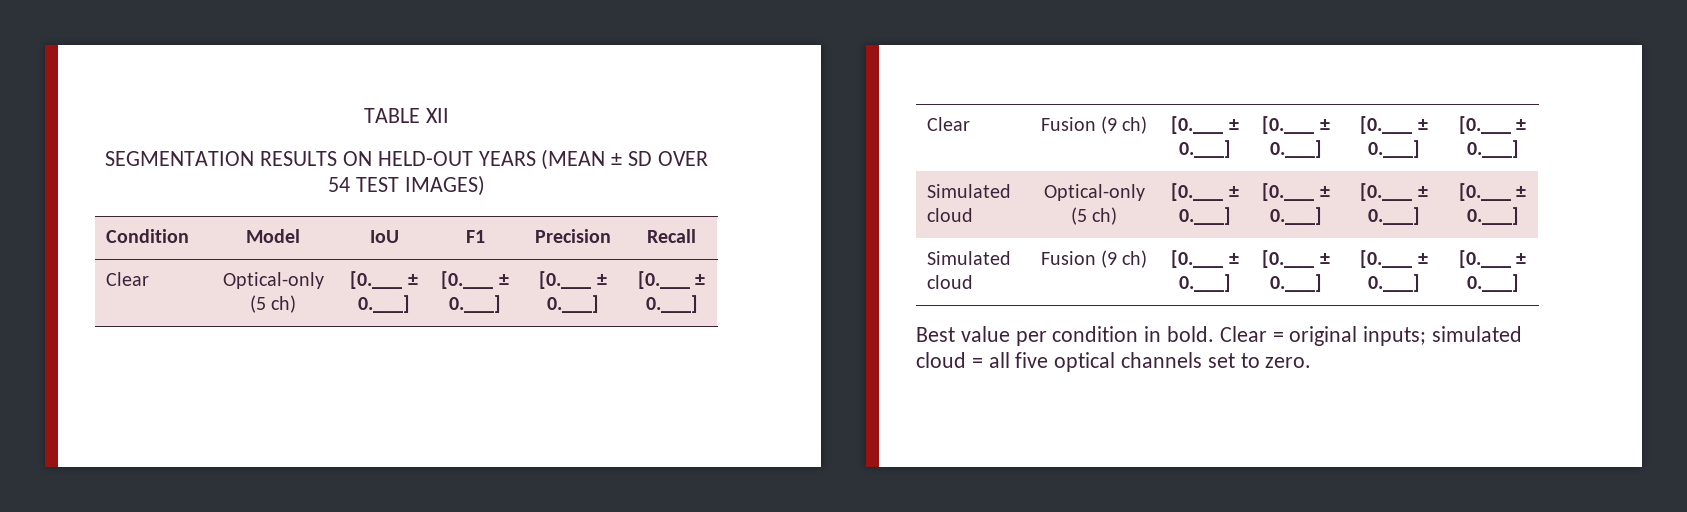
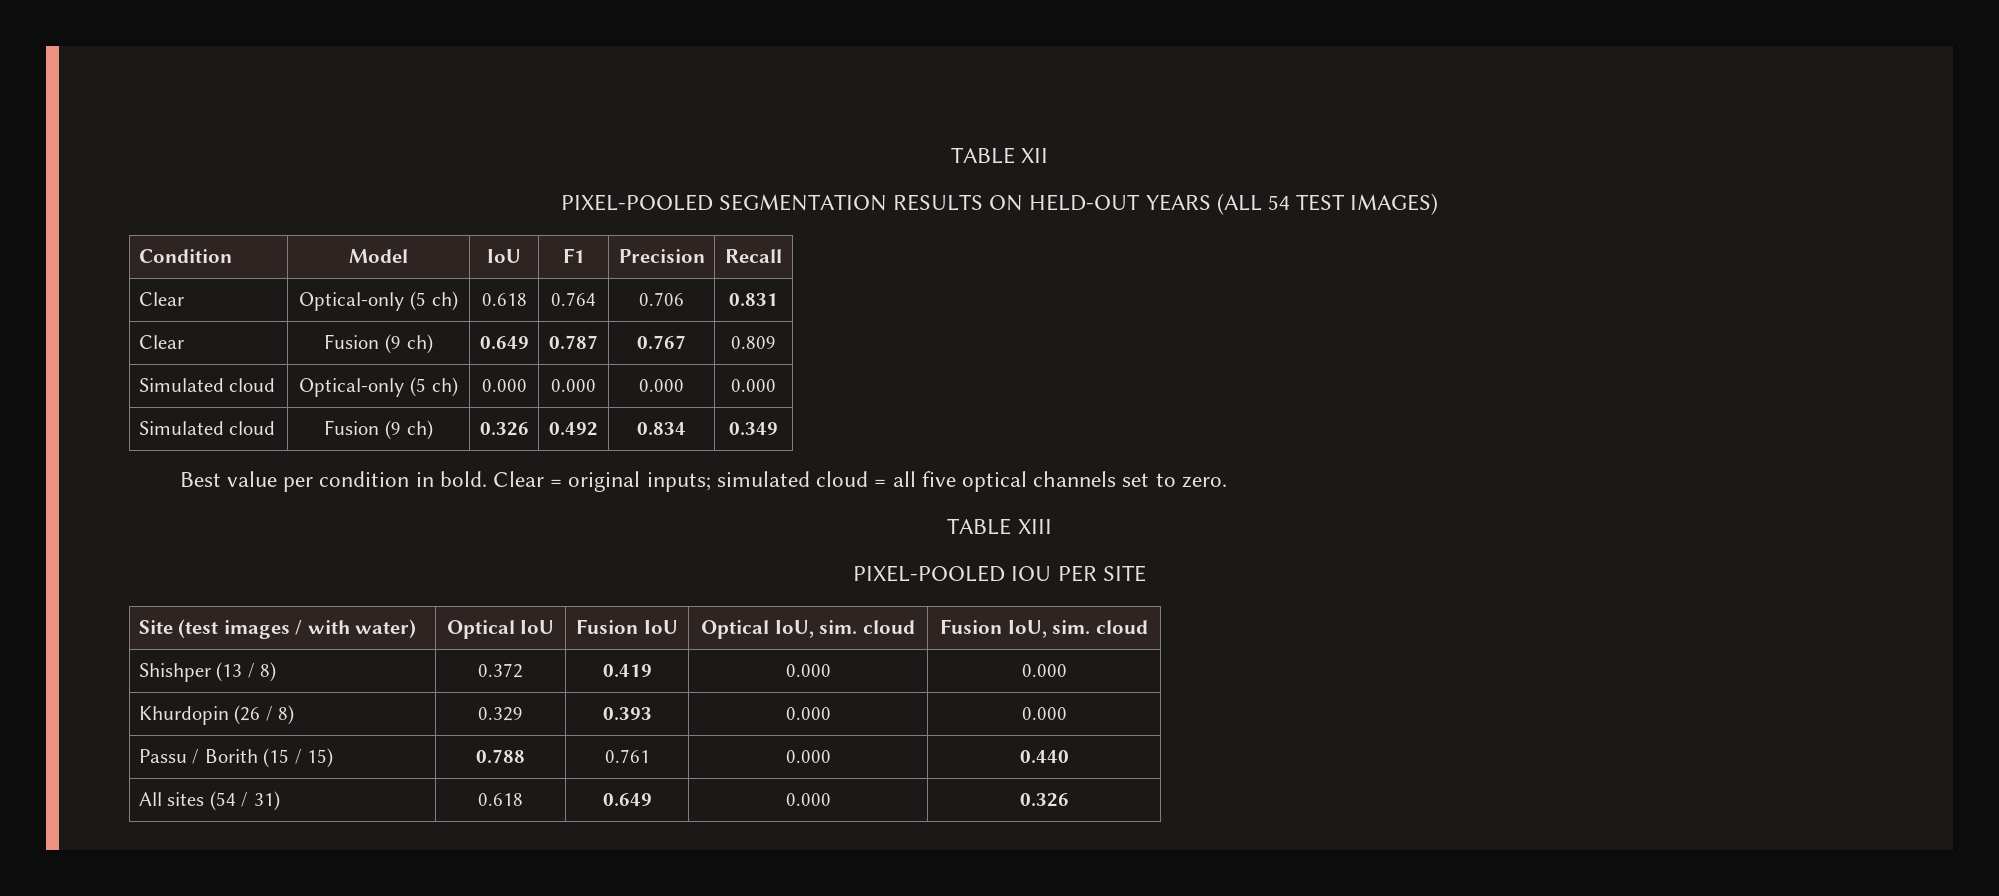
- SEGMENTATION RESULTS ON HELD-OUT YEARS (MEAN ± SD OVER 54 TEST IMAGES)
+ PIXEL-POOLED SEGMENTATION RESULTS ON HELD-OUT YEARS (ALL 54 TEST IMAGES)
- Clear | Optical-only (5 ch) | [0.___ ± 0.___] | [0.___ ± 0.___] | [0.___ ± 0.___] | [0.___ ± 0.___]
- Clear | Fusion (9 ch) | [0.___ ± 0.___] | [0.___ ± 0.___] | [0.___ ± 0.___] | [0.___ ± 0.___]
+ Clear | Optical-only (5 ch) | 0.618 | 0.764 | 0.706 | 0.831
+ Clear | Fusion (9 ch) | 0.649 | 0.787 | 0.767 | 0.809
- Simulated cloud | Optical-only (5 ch) | [0.___ ± 0.___] | [0.___ ± 0.___] | [0.___ ± 0.___] | [0.___ ± 0.___]
+ Simulated cloud | Optical-only (5 ch) | 0.000 | 0.000 | 0.000 | 0.000
- Simulated cloud | Fusion (9 ch) | [0.___ ± 0.___] | [0.___ ± 0.___] | [0.___ ± 0.___] | [0.___ ± 0.___]
+ Simulated cloud | Fusion (9 ch) | 0.326 | 0.492 | 0.834 | 0.349
+ TABLE XIII
+ PIXEL-POOLED IOU PER SITE
+ Site (test images / with water) | Optical IoU | Fusion IoU | Optical IoU, sim. cloud | Fusion IoU, sim. cloud
+ Shishper (13 / 8) | 0.372 | 0.419 | 0.000 | 0.000
+ Khurdopin (26 / 8) | 0.329 | 0.393 | 0.000 | 0.000
+ Passu / Borith (15 / 15) | 0.788 | 0.761 | 0.000 | 0.440
+ All sites (54 / 31) | 0.618 | 0.649 | 0.000 | 0.326

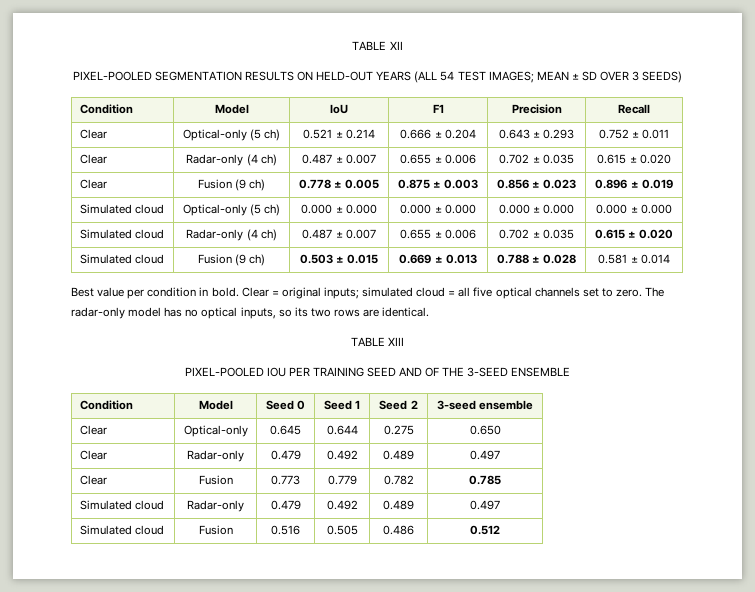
- PIXEL-POOLED SEGMENTATION RESULTS ON HELD-OUT YEARS (ALL 54 TEST IMAGES)
+ PIXEL-POOLED SEGMENTATION RESULTS ON HELD-OUT YEARS (ALL 54 TEST IMAGES; MEAN ± SD OVER 3 SEEDS)
- Clear | Optical-only (5 ch) | 0.618 | 0.764 | 0.706 | 0.831
- Clear | Fusion (9 ch) | 0.649 | 0.787 | 0.767 | 0.809
+ Clear | Optical-only (5 ch) | 0.521 ± 0.214 | 0.666 ± 0.204 | 0.643 ± 0.293 | 0.752 ± 0.011
+ Clear | Radar-only (4 ch) | 0.487 ± 0.007 | 0.655 ± 0.006 | 0.702 ± 0.035 | 0.615 ± 0.020
+ Clear | Fusion (9 ch) | 0.778 ± 0.005 | 0.875 ± 0.003 | 0.856 ± 0.023 | 0.896 ± 0.019
- Simulated cloud | Optical-only (5 ch) | 0.000 | 0.000 | 0.000 | 0.000
+ Simulated cloud | Optical-only (5 ch) | 0.000 ± 0.000 | 0.000 ± 0.000 | 0.000 ± 0.000 | 0.000 ± 0.000
+ Simulated cloud | Radar-only (4 ch) | 0.487 ± 0.007 | 0.655 ± 0.006 | 0.702 ± 0.035 | 0.615 ± 0.020
- Simulated cloud | Fusion (9 ch) | 0.326 | 0.492 | 0.834 | 0.349
+ Simulated cloud | Fusion (9 ch) | 0.503 ± 0.015 | 0.669 ± 0.013 | 0.788 ± 0.028 | 0.581 ± 0.014
+ The radar-only model has no optical inputs, so its two rows are identical.
- PIXEL-POOLED IOU PER SITE
- Site (test images / with water) | Optical IoU | Fusion IoU | Optical IoU, sim. cloud | Fusion IoU, sim. cloud
- Shishper (13 / 8) | 0.372 | 0.419 | 0.000 | 0.000
- Khurdopin (26 / 8) | 0.329 | 0.393 | 0.000 | 0.000
- Passu / Borith (15 / 15) | 0.788 | 0.761 | 0.000 | 0.440
- All sites (54 / 31) | 0.618 | 0.649 | 0.000 | 0.326
+ PIXEL-POOLED IOU PER TRAINING SEED AND OF THE 3-SEED ENSEMBLE
+ Condition | Model | Seed 0 | Seed 1 | Seed 2 | 3-seed ensemble
+ Clear | Optical-only | 0.645 | 0.644 | 0.275 | 0.650
+ Clear | Radar-only | 0.479 | 0.492 | 0.489 | 0.497
+ Clear | Fusion | 0.773 | 0.779 | 0.782 | 0.785
+ Simulated cloud | Radar-only | 0.479 | 0.492 | 0.489 | 0.497
+ Simulated cloud | Fusion | 0.516 | 0.505 | 0.486 | 0.512

